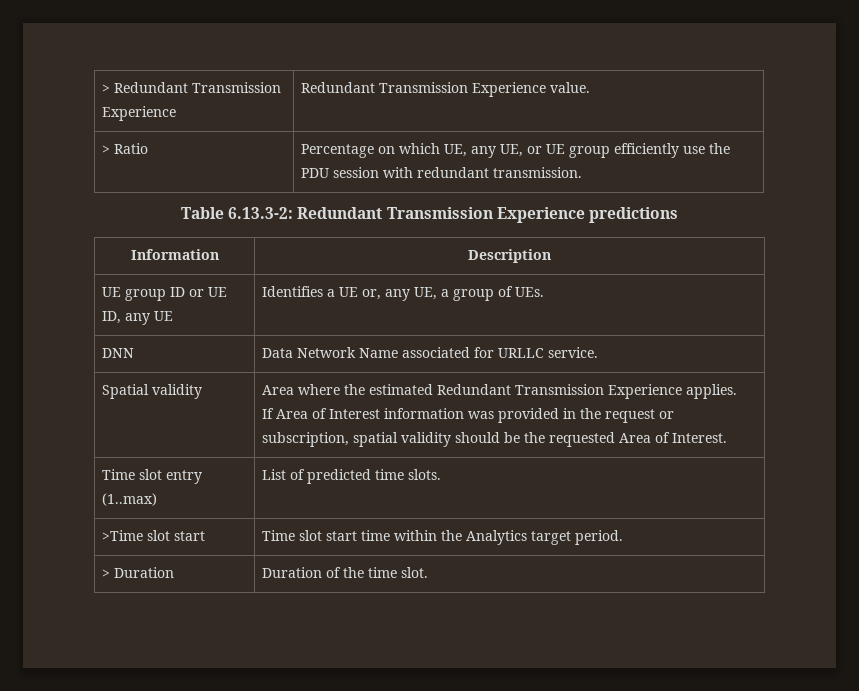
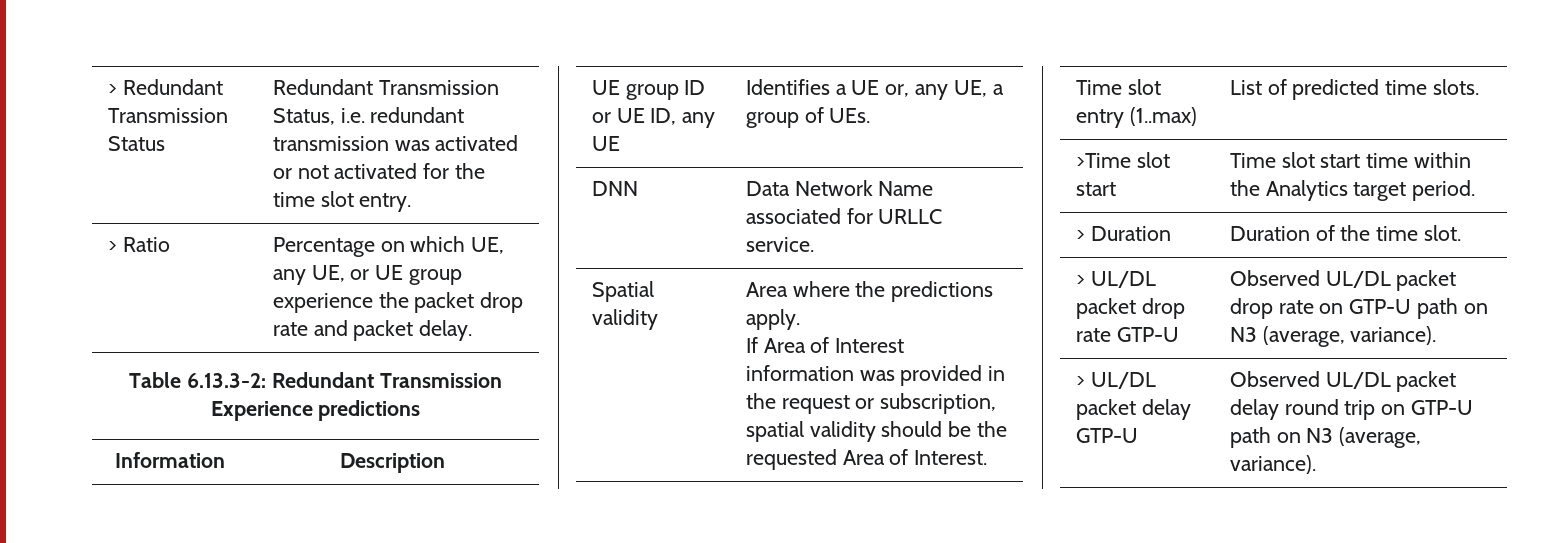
- > Redundant Transmission Experience | Redundant Transmission Experience value.
+ > Redundant Transmission Status | Redundant Transmission Status, i.e. redundant transmission was activated or not activated for the time slot entry.
- > Ratio | Percentage on which UE, any UE, or UE group efficiently use the PDU session with redundant transmission.
+ > Ratio | Percentage on which UE, any UE, or UE group experience the packet drop rate and packet delay.
- Spatial validity | Area where the estimated Redundant Transmission Experience applies.
+ Spatial validity | Area where the predictions apply.
+ > UL/DL packet drop rate GTP-U | Observed UL/DL packet drop rate on GTP-U path on N3 (average, variance).
+ > UL/DL packet delay GTP-U | Observed UL/DL packet delay round trip on GTP-U path on N3 (average, variance).

